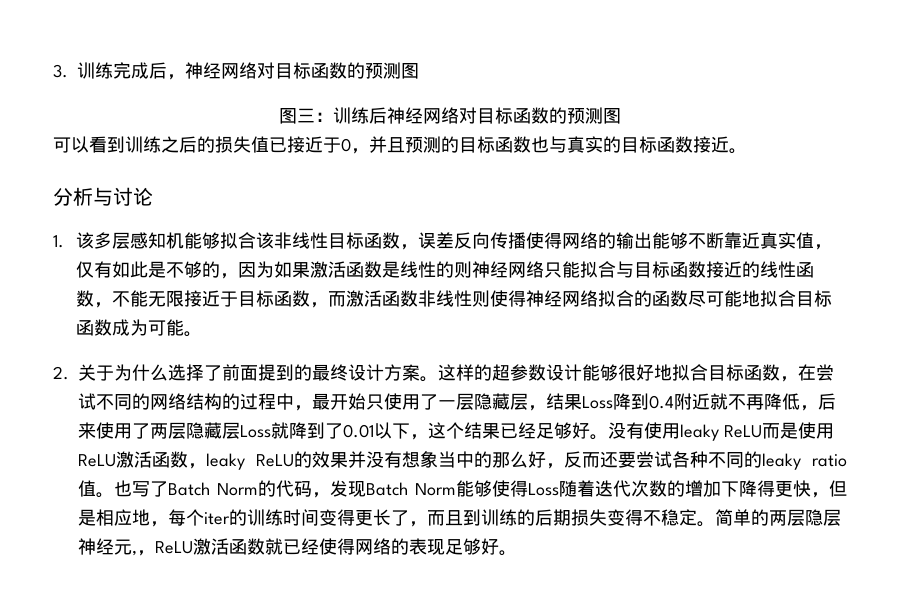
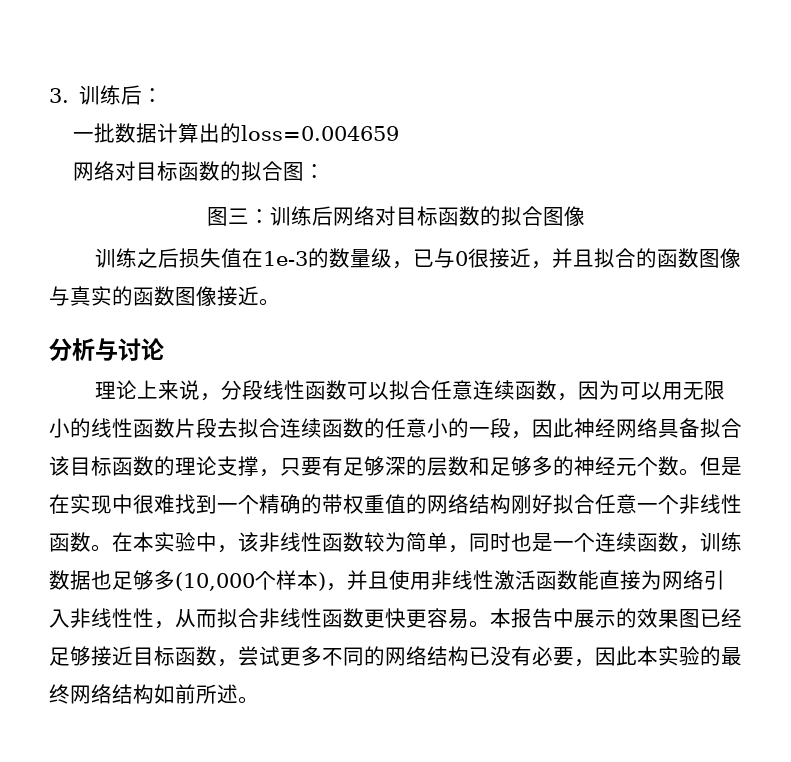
- 3.训练完成后，神经网络对目标函数的预测图
+ 3.训练后：
+ 一批数据计算出的loss=0.004659
+ 网络对目标函数的拟合图：
- 图三：训练后神经网络对目标函数的预测图
- 可以看到训练之后的损失值已接近于0，并且预测的目标函数也与真实的目标函数接近。
+ 图三：训练后网络对目标函数的拟合图像
+ 训练之后损失值在1e-3的数量级，已与0很接近，并且拟合的函数图像与真实的函数图像接近。
  分析与讨论
- 1.该多层感知机能够拟合该非线性目标函数，误差反向传播使得网络的输出能够不断靠近真实值，仅有如此是不够的，因为如果激活函数是线性的则神经网络只能拟合与目标函数接近的线性函数，不能无限接近于目标函数，而激活函数非线性则使得神经网络拟合的函数尽可能地拟合目标函数成为可能。
- 2.关于为什么选择了前面提到的最终设计方案。这样的超参数设计能够很好地拟合目标函数，在尝试不同的网络结构的过程中，最开始只使用了一层隐藏层，结果Loss降到0.4附近就不再降低，后来使用了两层隐藏层Loss就降到了0.01以下，这个结果已经足够好。没有使用leaky ReLU而是使用ReLU激活函数，leaky ReLU的效果并没有想象当中的那么好，反而还要尝试各种不同的leaky ratio值。也写了Batch Norm的代码，发现Batch Norm能够使得Loss随着迭代次数的增加下降得更快，但是相应地，每个iter的训练时间变得更长了，而且到训练的后期损失变得不稳定。简单的两层隐层神经元,，ReLU激活函数就已经使得网络的表现足够好。
+ 理论上来说，分段线性函数可以拟合任意连续函数，因为可以用无限小的线性函数片段去拟合连续函数的任意小的一段，因此神经网络具备拟合该目标函数的理论支撑，只要有足够深的层数和足够多的神经元个数。但是在实现中很难找到一个精确的带权重值的网络结构刚好拟合任意一个非线性函数。在本实验中，该非线性函数较为简单，同时也是一个连续函数，训练数据也足够多(10,000个样本)，并且使用非线性激活函数能直接为网络引入非线性性，从而拟合非线性函数更快更容易。本报告中展示的效果图已经足够接近目标函数，尝试更多不同的网络结构已没有必要，因此本实验的最终网络结构如前所述。

